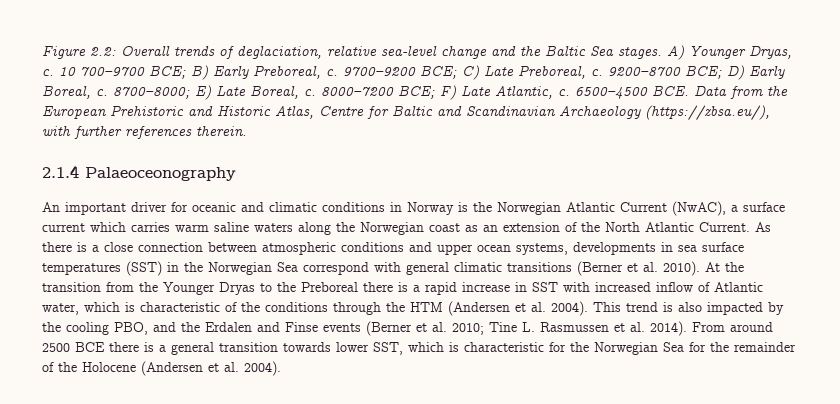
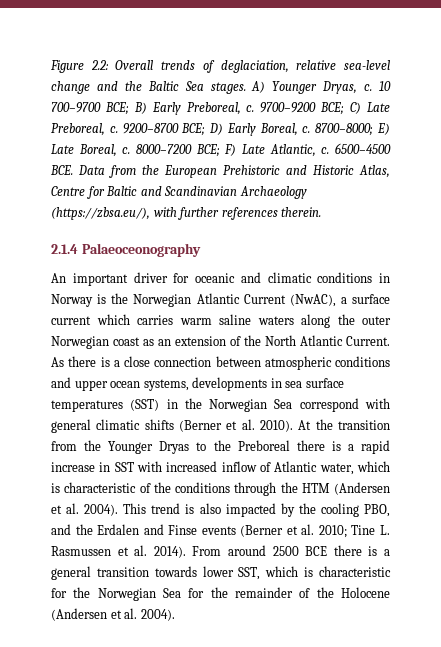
- An important driver for oceanic and climatic conditions in Norway is the Norwegian Atlantic Current (NwAC), a surface current which carries warm saline waters along the Norwegian coast as an extension of the North Atlantic Current.
+ An important driver for oceanic and climatic conditions in Norway is the Norwegian Atlantic Current (NwAC), a surface current which carries warm saline waters along the outer Norwegian coast as an extension of the North Atlantic Current.
- As there is a close connection between atmospheric conditions and upper ocean systems, developments in sea surface temperatures (SST) in the Norwegian Sea correspond with general climatic transitions (Berner et al. 2010).
+ As there is a close connection between atmospheric conditions and upper ocean systems, developments in sea surface temperatures (SST) in the Norwegian Sea correspond with general climatic shifts (Berner et al. 2010).

